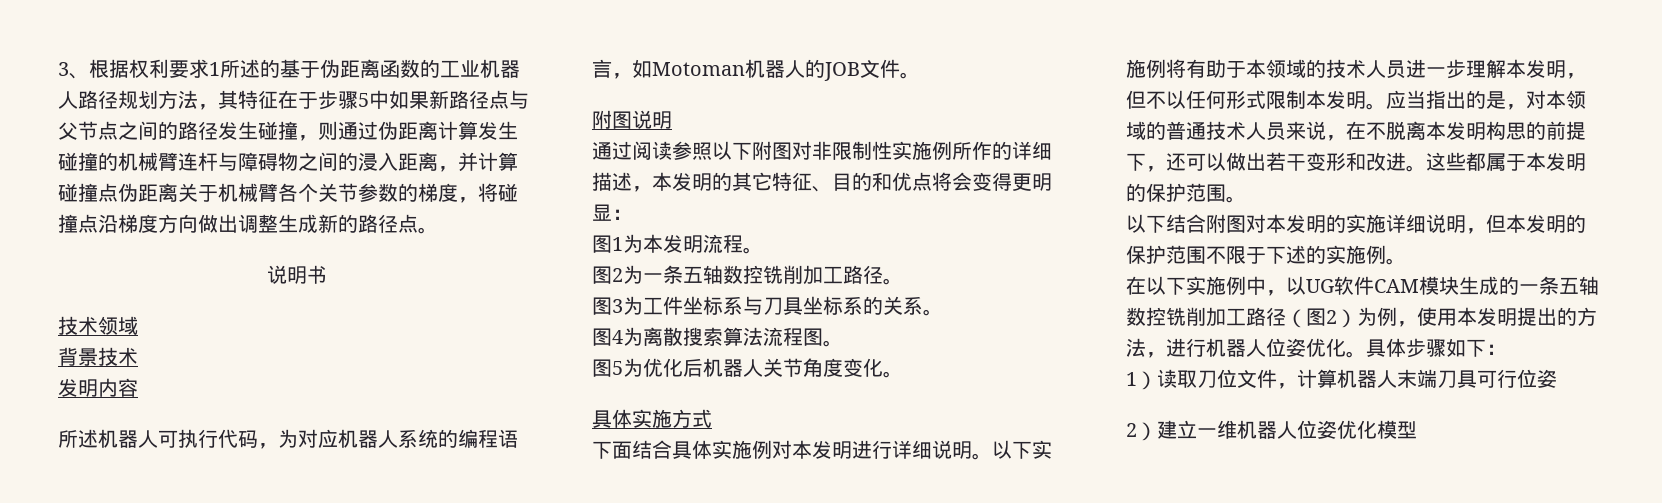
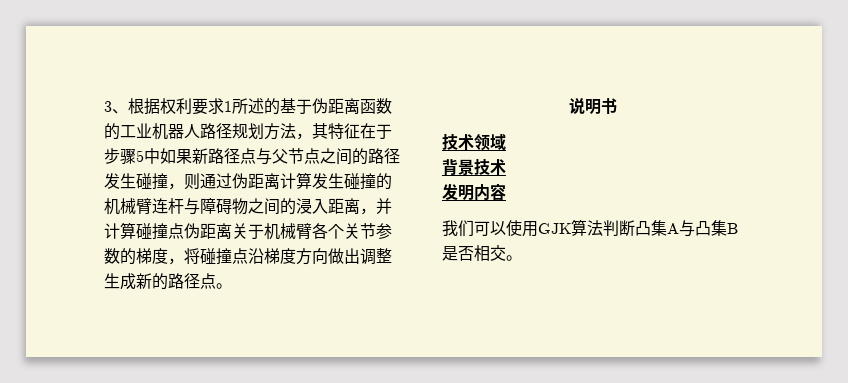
- 所述机器人可执行代码，为对应机器人系统的编程语言，如Motoman机器人的JOB文件。
- 附图说明
- 通过阅读参照以下附图对非限制性实施例所作的详细描述，本发明的其它特征、目的和优点将会变得更明显：
- 图1为本发明流程。
- 图2为一条五轴数控铣削加工路径。
- 图3为工件坐标系与刀具坐标系的关系。
- 图4为离散搜索算法流程图。
- 图5为优化后机器人关节角度变化。
- 具体实施方式
- 下面结合具体实施例对本发明进行详细说明。以下实施例将有助于本领域的技术人员进一步理解本发明，但不以任何形式限制本发明。应当指出的是，对本领域的普通技术人员来说，在不脱离本发明构思的前提下，还可以做出若干变形和改进。这些都属于本发明的保护范围。
- 以下结合附图对本发明的实施详细说明，但本发明的保护范围不限于下述的实施例。
- 在以下实施例中，以UG软件CAM模块生成的一条五轴数控铣削加工路径（图2）为例，使用本发明提出的方法，进行机器人位姿优化。具体步骤如下：
- 1）读取刀位文件，计算机器人末端刀具可行位姿
- 2）建立一维机器人位姿优化模型
+ 我们可以使用GJK算法判断凸集A与凸集B是否相交。

